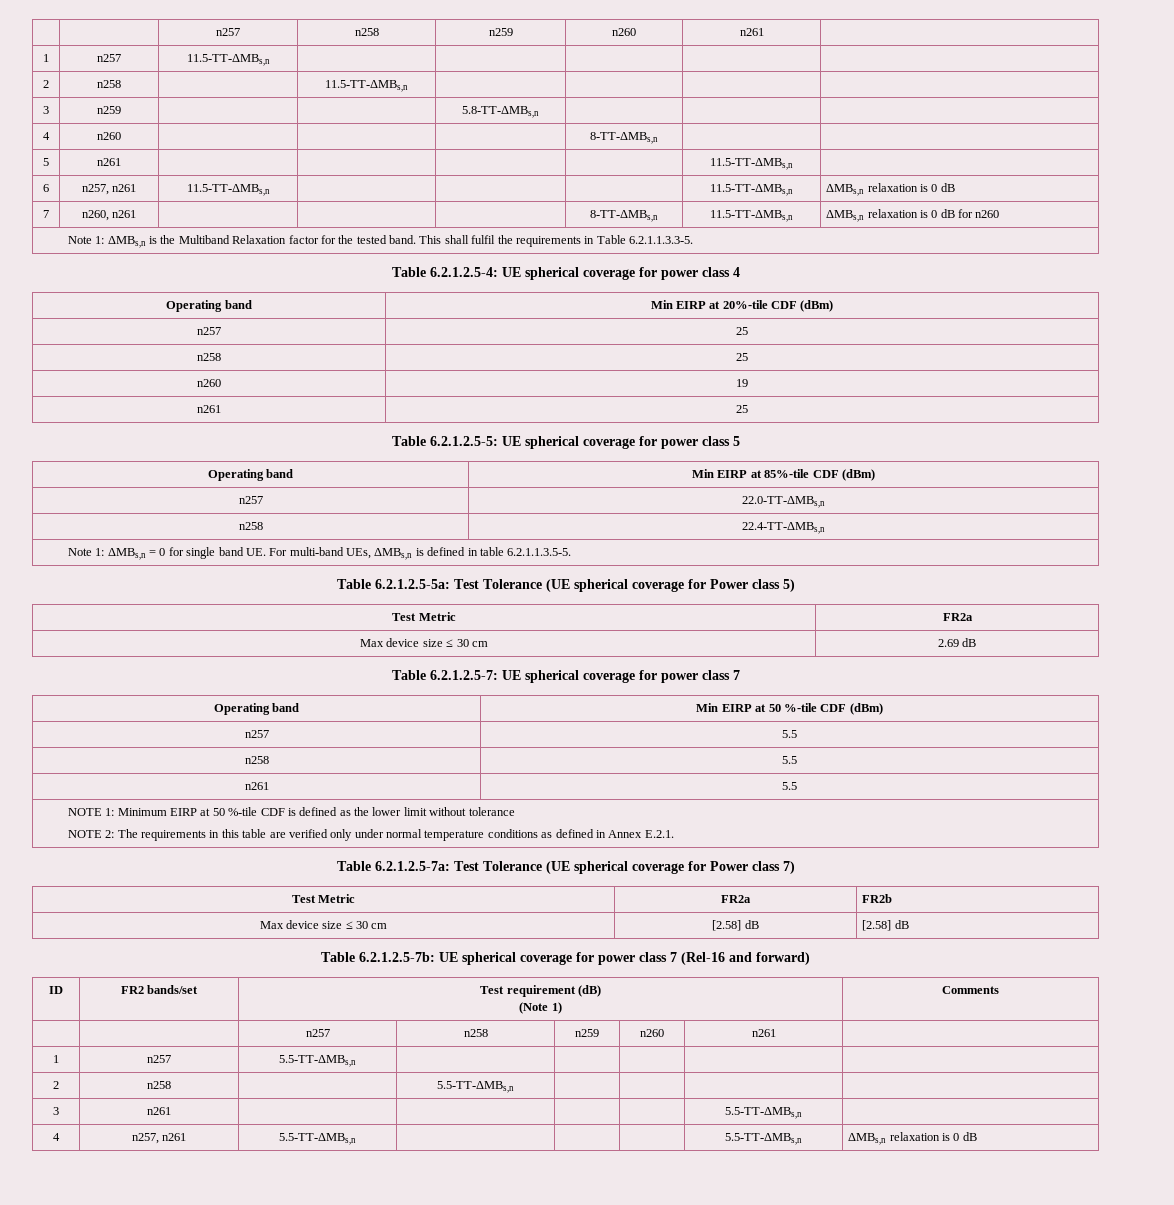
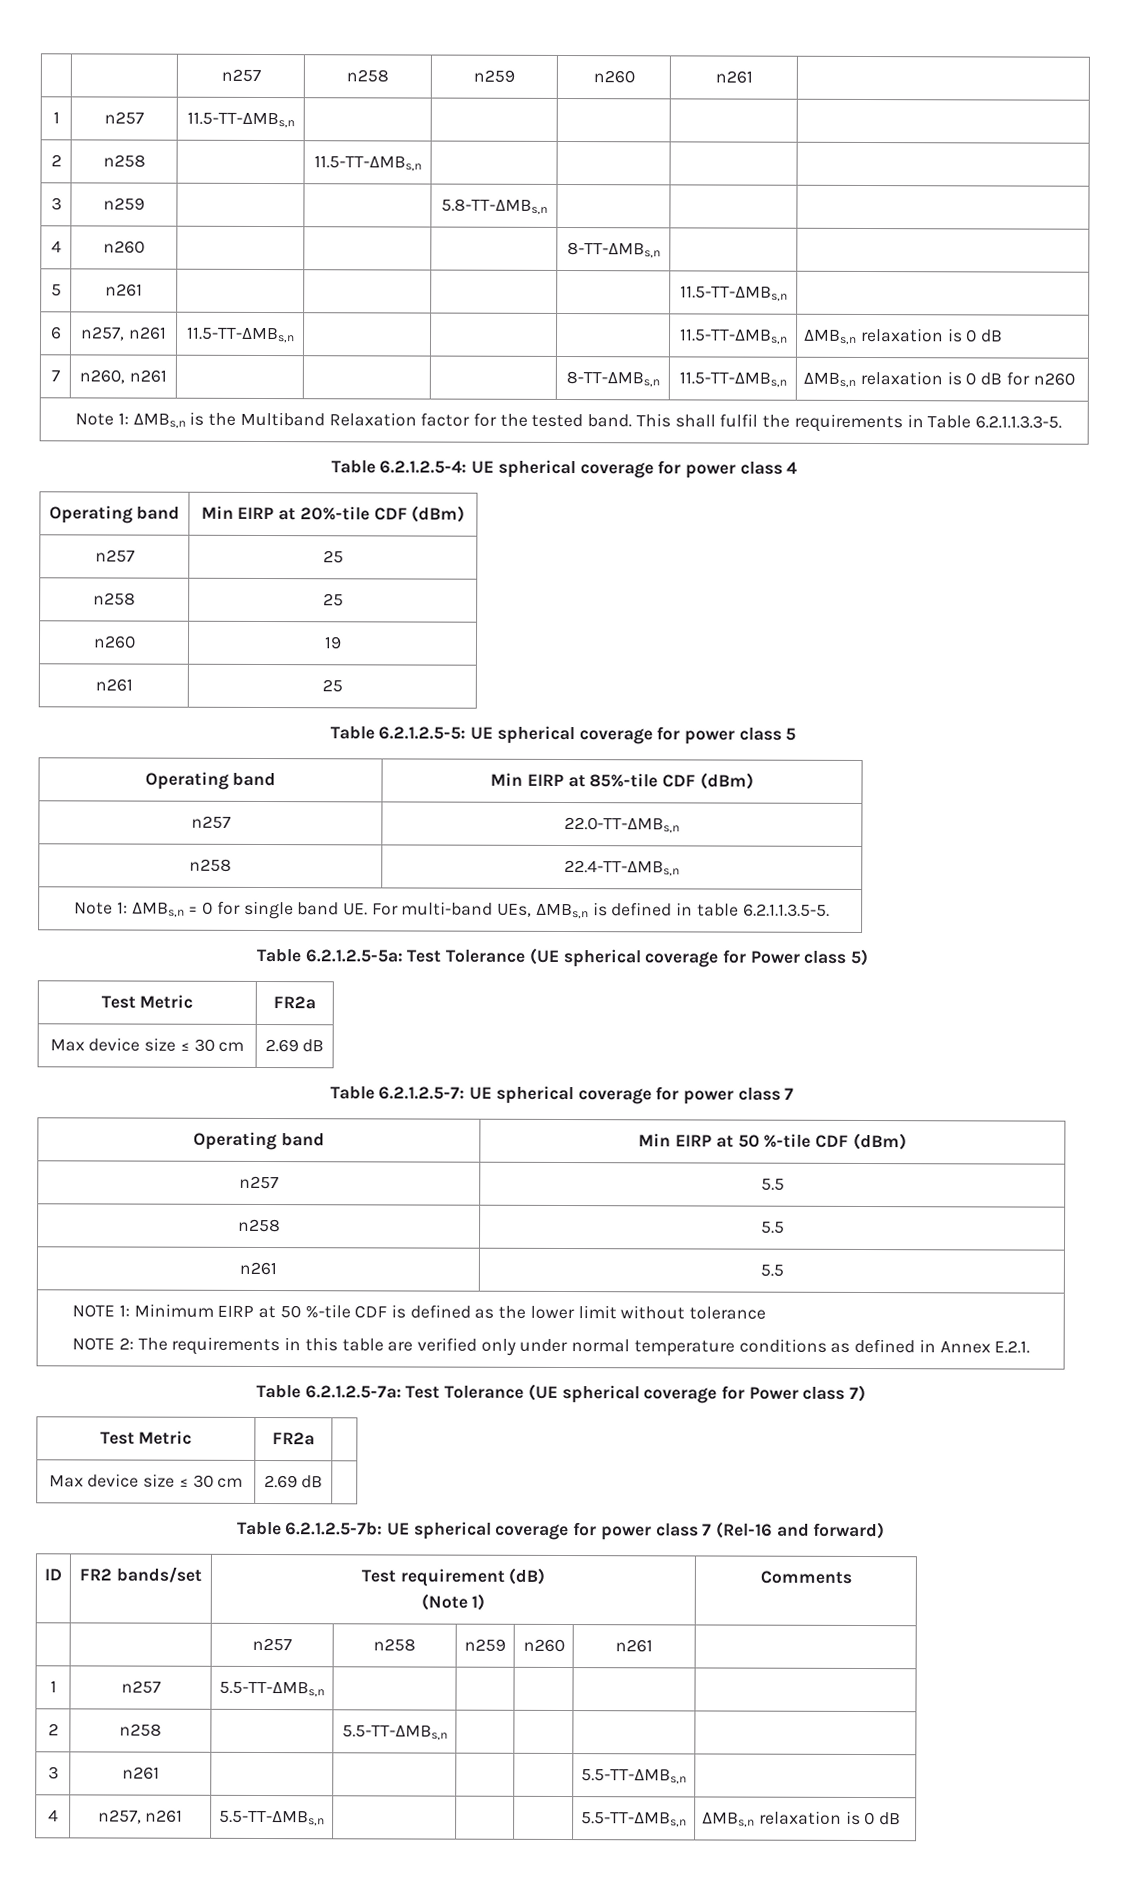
- Test Metric | FR2a | FR2b
- Max device size ≤ 30 cm | [2.58] dB | [2.58] dB
+ Test Metric | FR2a |
+ Max device size ≤ 30 cm | 2.69 dB |

